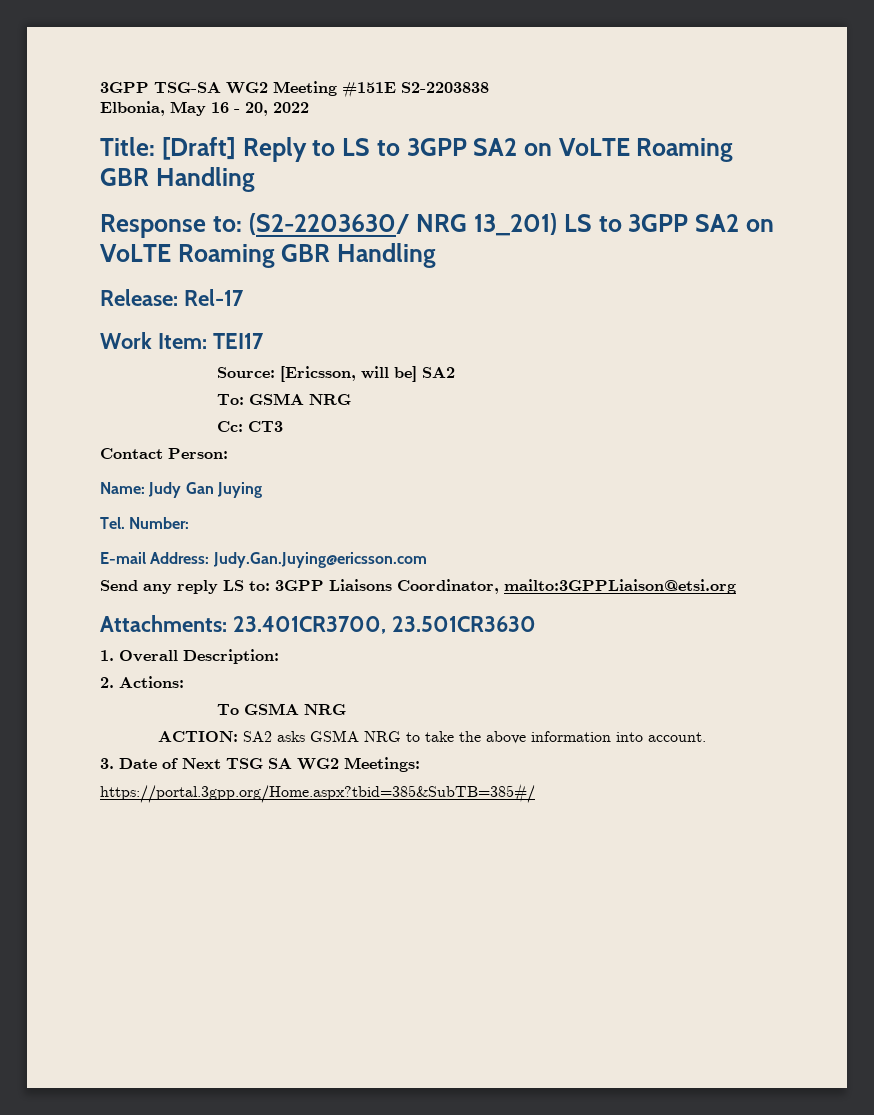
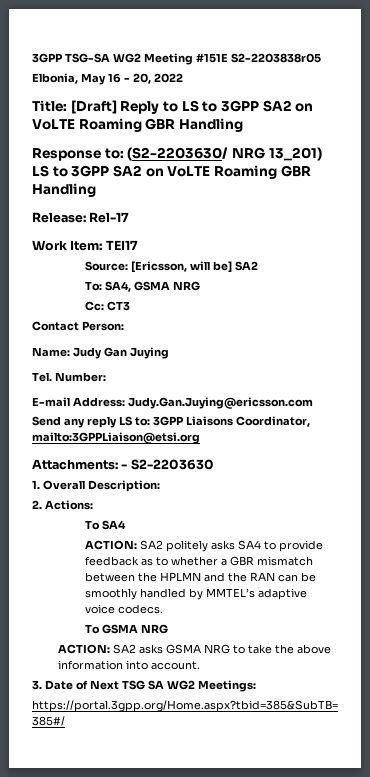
- 3GPP TSG-SA WG2 Meeting #151E S2-2203838
+ 3GPP TSG-SA WG2 Meeting #151E S2-2203838r05
- To: GSMA NRG
+ To: SA4, GSMA NRG
- Attachments: 23.401CR3700, 23.501CR3630
+ Attachments: - S2-2203630
+ To SA4
+ ACTION: SA2 politely asks SA4 to provide feedback as to whether a GBR mismatch between the HPLMN and the RAN can be smoothly handled by MMTEL’s adaptive voice codecs.

